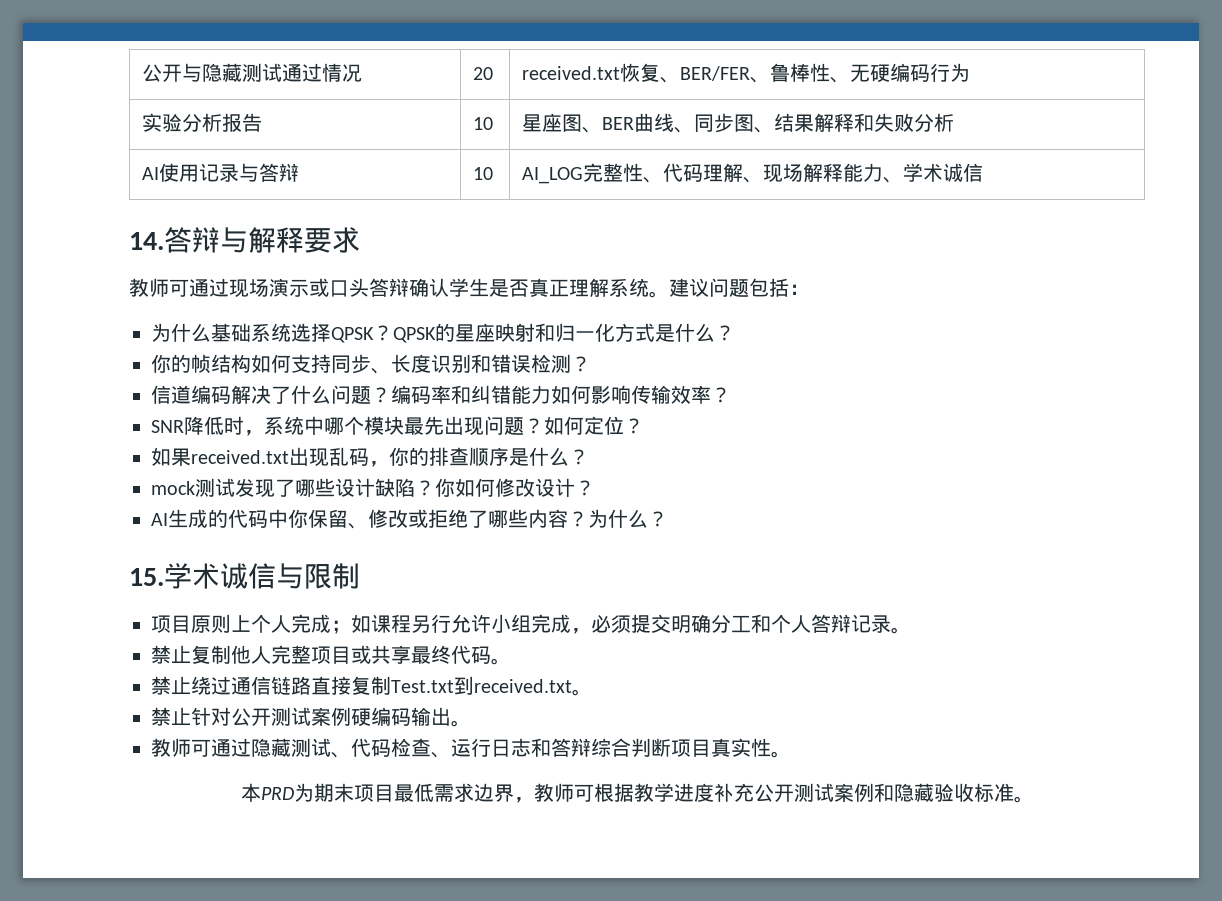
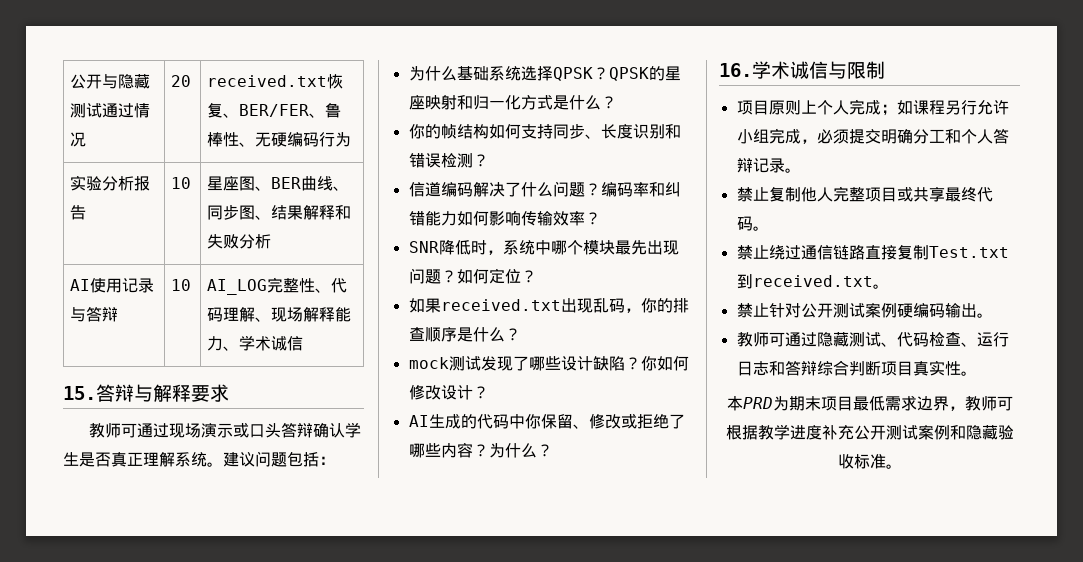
- 14.答辩与解释要求
+ 15.答辩与解释要求
- 15.学术诚信与限制
+ 16.学术诚信与限制

